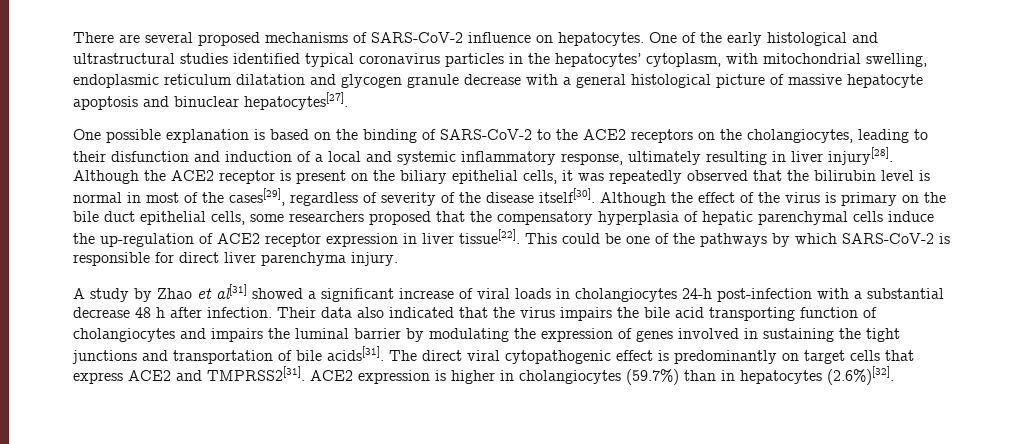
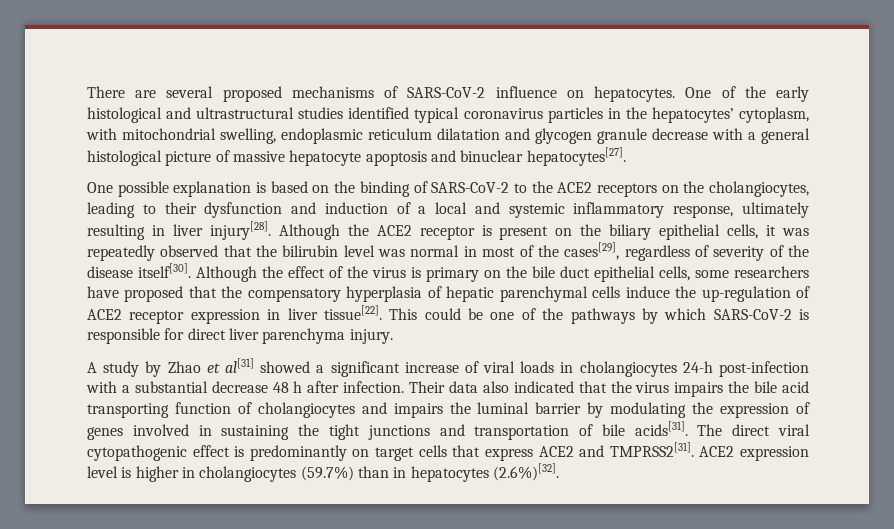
- One possible explanation is based on the binding of SARS-CoV-2 to the ACE2 receptors on the cholangiocytes, leading to their disfunction and induction of a local and systemic inflammatory response, ultimately resulting in liver injury[28].
+ One possible explanation is based on the binding of SARS-CoV-2 to the ACE2 receptors on the cholangiocytes, leading to their dysfunction and induction of a local and systemic inflammatory response, ultimately resulting in liver injury[28].
- Although the ACE2 receptor is present on the biliary epithelial cells, it was repeatedly observed that the bilirubin level is normal in most of the cases[29], regardless of severity of the disease itself[30].
+ Although the ACE2 receptor is present on the biliary epithelial cells, it was repeatedly observed that the bilirubin level was normal in most of the cases[29], regardless of severity of the disease itself[30].
- Although the effect of the virus is primary on the bile duct epithelial cells, some researchers proposed that the compensatory hyperplasia of hepatic parenchymal cells induce the up-regulation of ACE2 receptor expression in liver tissue[22].
+ Although the effect of the virus is primary on the bile duct epithelial cells, some researchers have proposed that the compensatory hyperplasia of hepatic parenchymal cells induce the up-regulation of ACE2 receptor expression in liver tissue[22].
- ACE2 expression is higher in cholangiocytes (59.7%) than in hepatocytes (2.6%)[32].
+ ACE2 expression level is higher in cholangiocytes (59.7%) than in hepatocytes (2.6%)[32].

